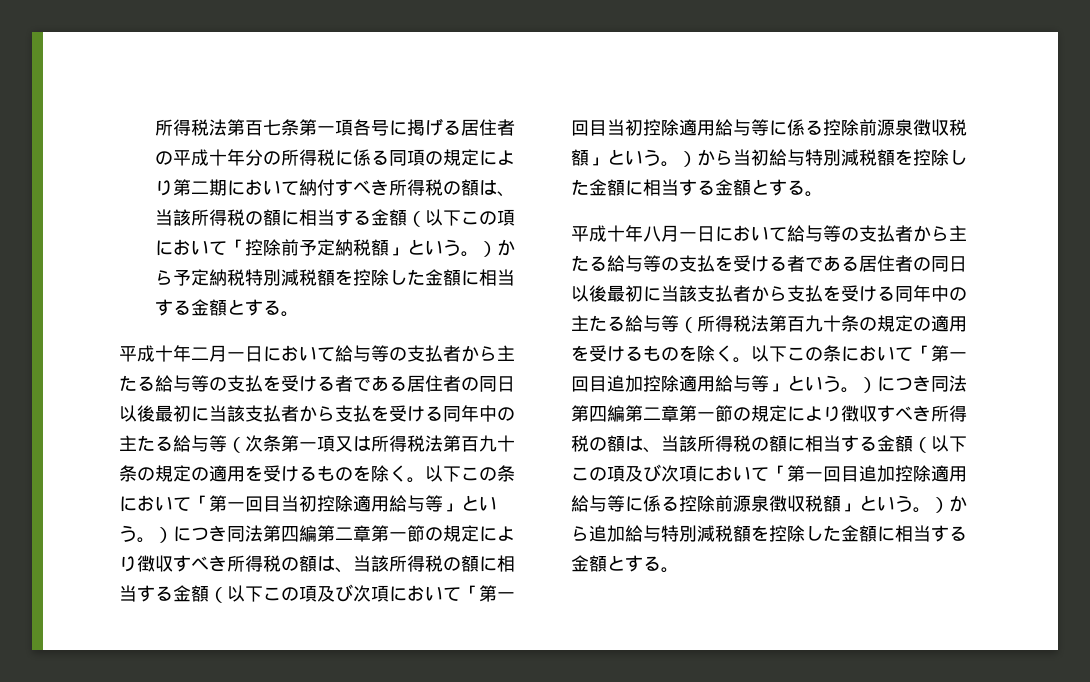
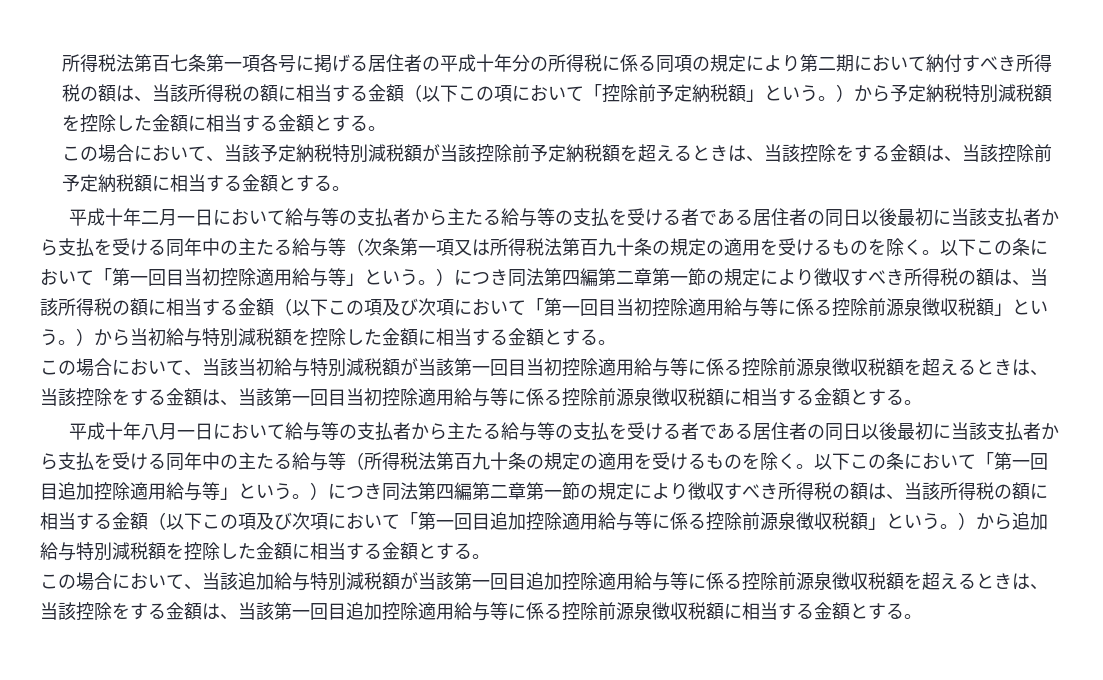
+ この場合において、当該予定納税特別減税額が当該控除前予定納税額を超えるときは、当該控除をする金額は、当該控除前予定納税額に相当する金額とする。
+ この場合において、当該当初給与特別減税額が当該第一回目当初控除適用給与等に係る控除前源泉徴収税額を超えるときは、当該控除をする金額は、当該第一回目当初控除適用給与等に係る控除前源泉徴収税額に相当する金額とする。
+ この場合において、当該追加給与特別減税額が当該第一回目追加控除適用給与等に係る控除前源泉徴収税額を超えるときは、当該控除をする金額は、当該第一回目追加控除適用給与等に係る控除前源泉徴収税額に相当する金額とする。

